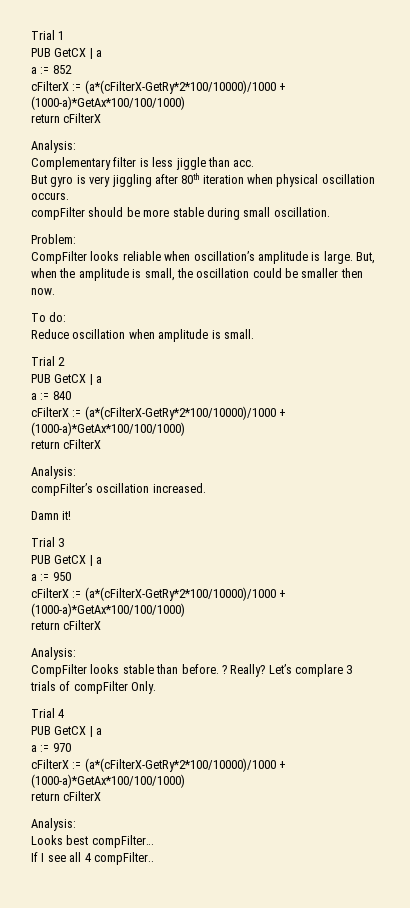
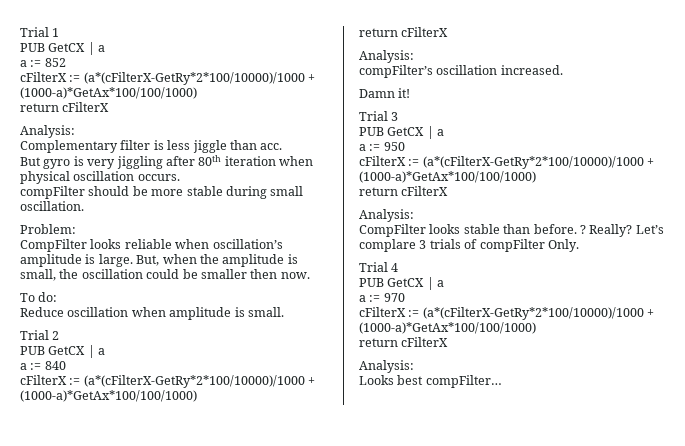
- If I see all 4 compFilter..

